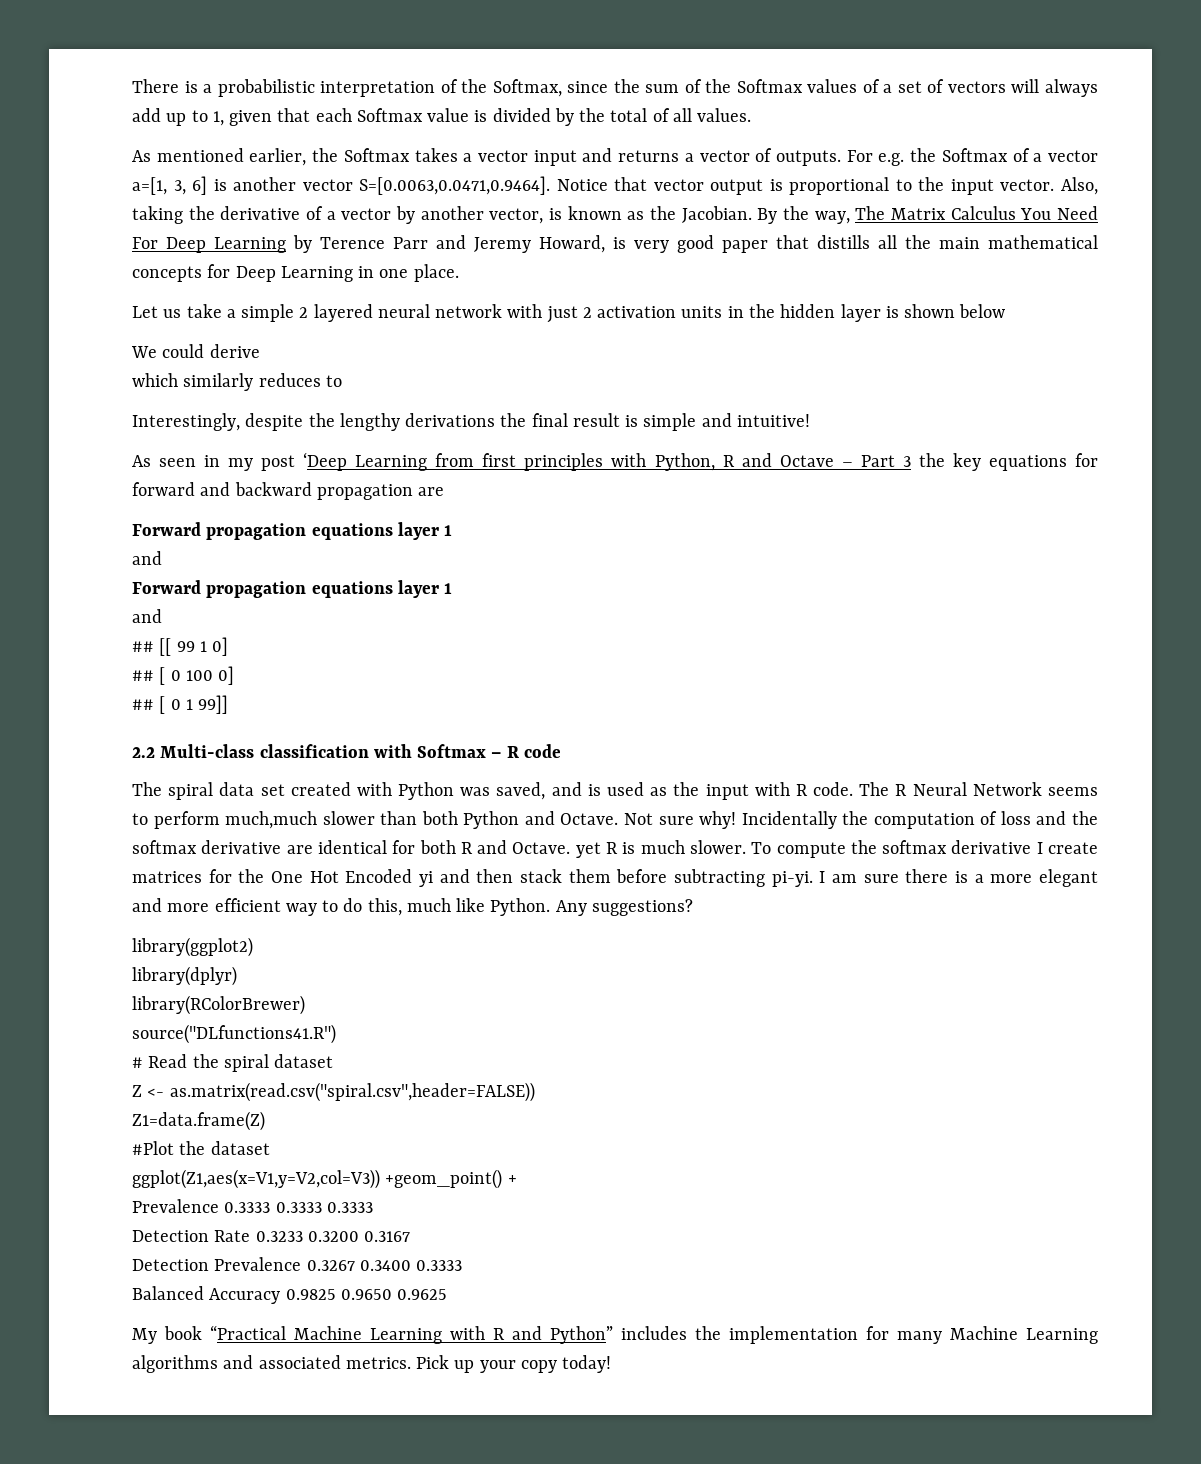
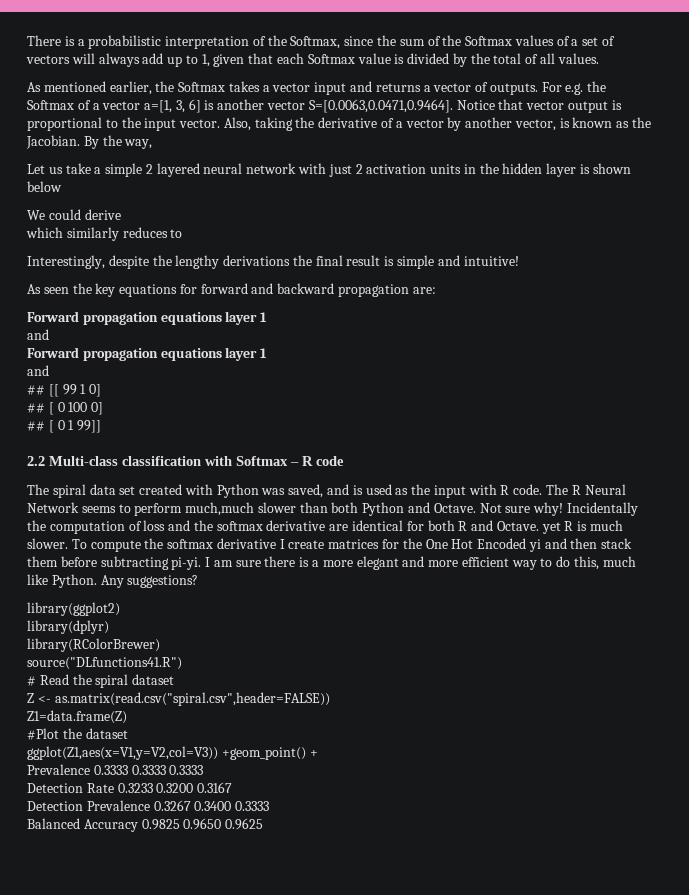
- By the way, The Matrix Calculus You Need For Deep Learning by Terence Parr and Jeremy Howard, is very good paper that distills all the main mathematical concepts for Deep Learning in one place.
+ By the way,
- As seen in my post ‘Deep Learning from first principles with Python, R and Octave – Part 3 the key equations for forward and backward propagation are
+ As seen the key equations for forward and backward propagation are:
- My book “Practical Machine Learning with R and Python” includes the implementation for many Machine Learning algorithms and associated metrics. Pick up your copy today!

